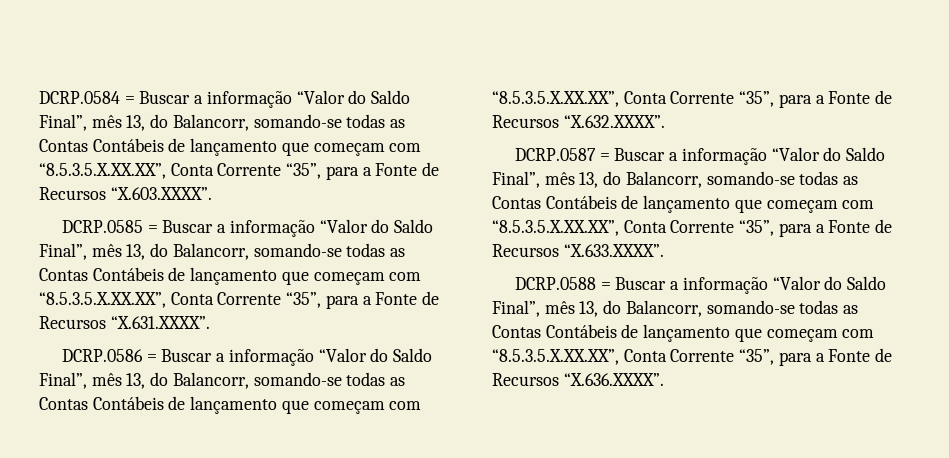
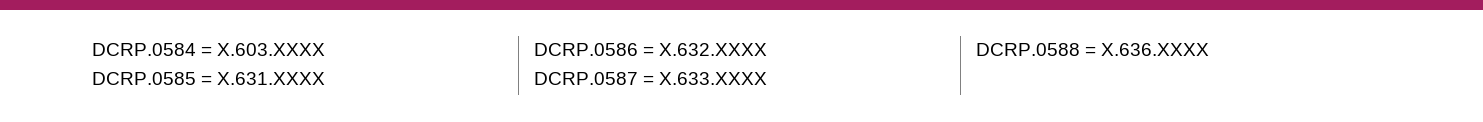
- DCRP.0584 = Buscar a informação “Valor do Saldo Final”, mês 13, do Balancorr, somando-se todas as Contas Contábeis de lançamento que começam com “8.5.3.5.X.XX.XX”, Conta Corrente “35”, para a Fonte de Recursos “X.603.XXXX”.
- DCRP.0585 = Buscar a informação “Valor do Saldo Final”, mês 13, do Balancorr, somando-se todas as Contas Contábeis de lançamento que começam com “8.5.3.5.X.XX.XX”, Conta Corrente “35”, para a Fonte de Recursos “X.631.XXXX”.
- DCRP.0586 = Buscar a informação “Valor do Saldo Final”, mês 13, do Balancorr, somando-se todas as Contas Contábeis de lançamento que começam com “8.5.3.5.X.XX.XX”, Conta Corrente “35”, para a Fonte de Recursos “X.632.XXXX”.
- DCRP.0587 = Buscar a informação “Valor do Saldo Final”, mês 13, do Balancorr, somando-se todas as Contas Contábeis de lançamento que começam com “8.5.3.5.X.XX.XX”, Conta Corrente “35”, para a Fonte de Recursos “X.633.XXXX”.
- DCRP.0588 = Buscar a informação “Valor do Saldo Final”, mês 13, do Balancorr, somando-se todas as Contas Contábeis de lançamento que começam com “8.5.3.5.X.XX.XX”, Conta Corrente “35”, para a Fonte de Recursos “X.636.XXXX”.
+ DCRP.0584 = X.603.XXXX
+ DCRP.0585 = X.631.XXXX
+ DCRP.0586 = X.632.XXXX
+ DCRP.0587 = X.633.XXXX
+ DCRP.0588 = X.636.XXXX

